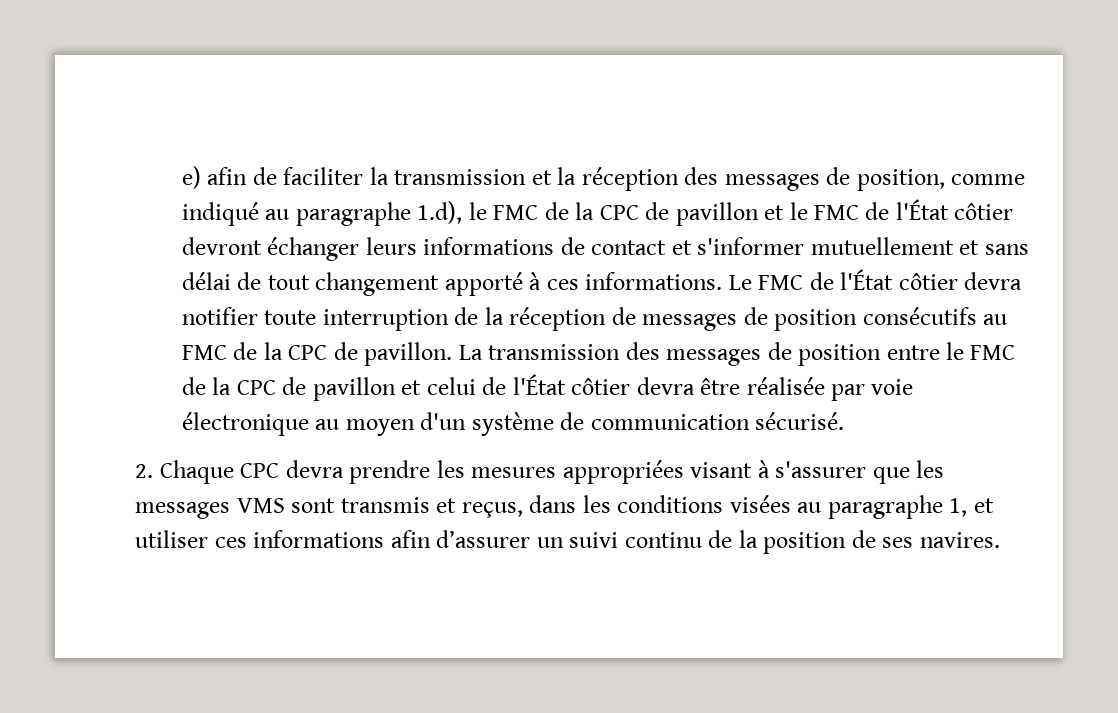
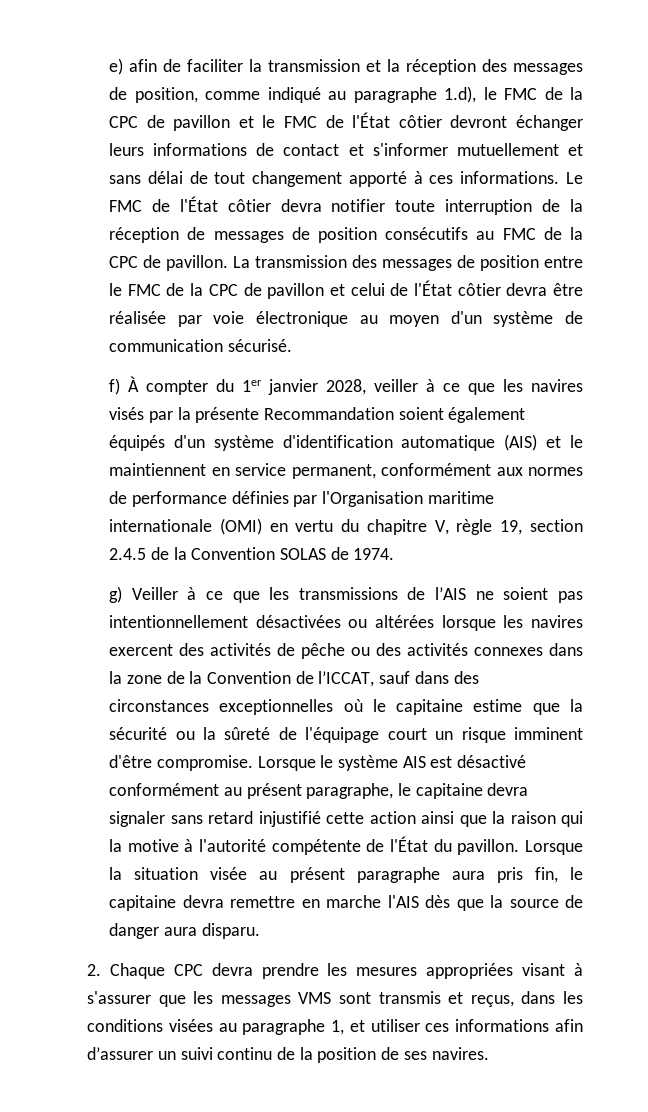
+ f) À compter du 1er janvier 2028, veiller à ce que les navires visés par la présente Recommandation soient également équipés d'un système d'identification automatique (AIS) et le maintiennent en service permanent, conformément aux normes de performance définies par l'Organisation maritime internationale (OMI) en vertu du chapitre V, règle 19, section 2.4.5 de la Convention SOLAS de 1974.
+ g) Veiller à ce que les transmissions de l’AIS ne soient pas intentionnellement désactivées ou altérées lorsque les navires exercent des activités de pêche ou des activités connexes dans la zone de la Convention de l’ICCAT, sauf dans des circonstances exceptionnelles où le capitaine estime que la sécurité ou la sûreté de l'équipage court un risque imminent d'être compromise. Lorsque le système AIS est désactivé conformément au présent paragraphe, le capitaine devra signaler sans retard injustifié cette action ainsi que la raison qui la motive à l'autorité compétente de l'État du pavillon. Lorsque la situation visée au présent paragraphe aura pris fin, le capitaine devra remettre en marche l'AIS dès que la source de danger aura disparu.

